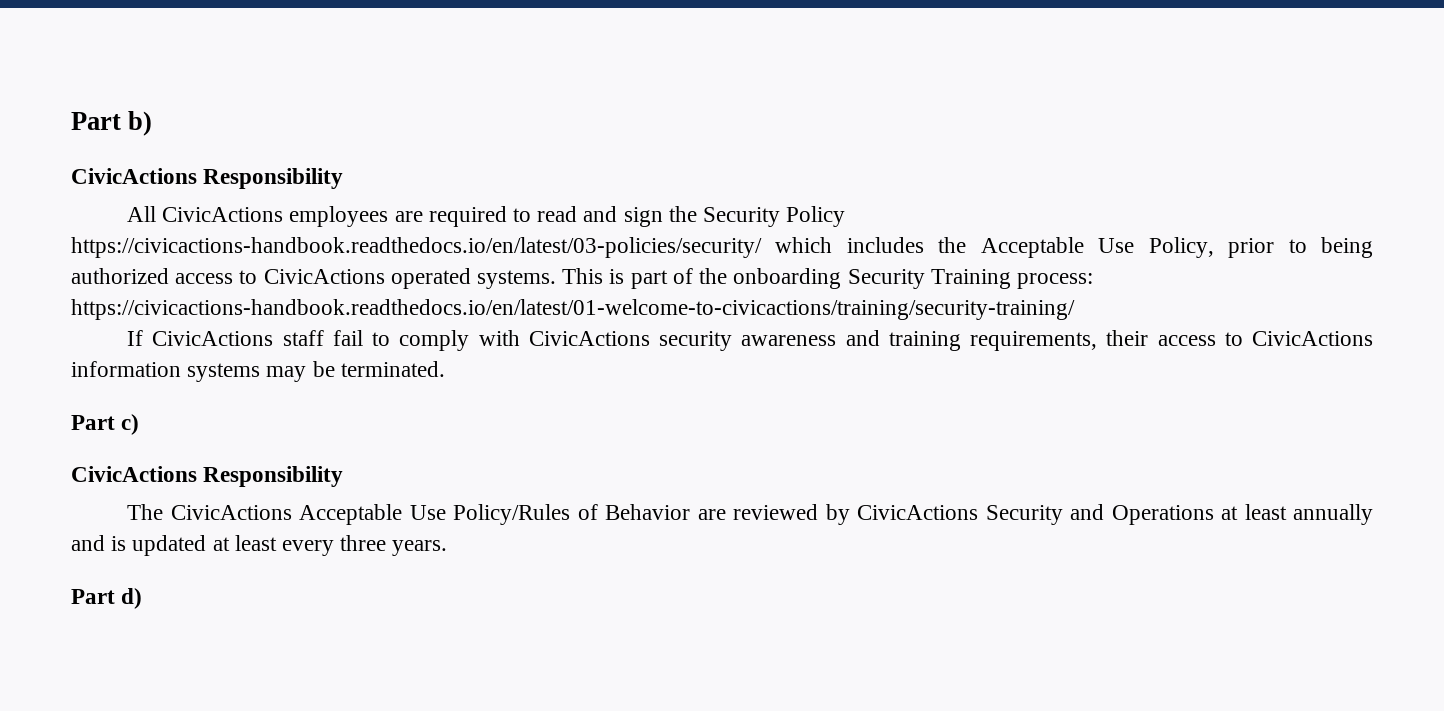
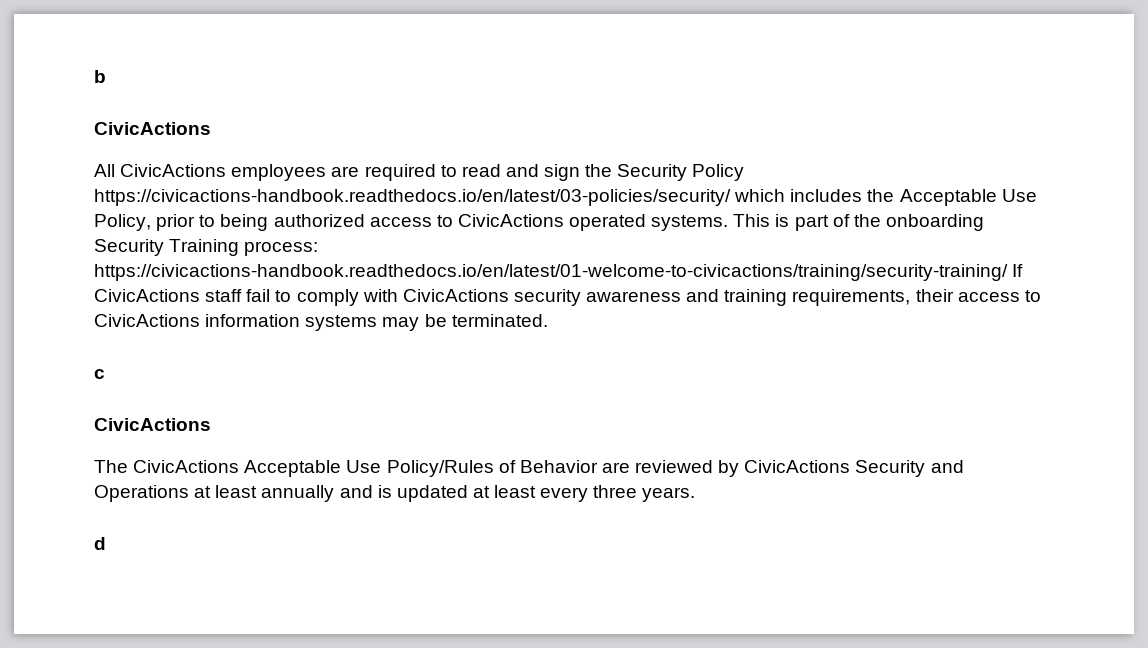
- Part b)
- CivicActions Responsibility
+ b
+ CivicActions
- This is part of the onboarding Security Training process: https://civicactions-handbook.readthedocs.io/en/latest/01-welcome-to-civicactions/training/security-training/
- If CivicActions staff fail to comply with CivicActions security awareness and training requirements, their access to CivicActions information systems may be terminated.
+ This is part of the onboarding Security Training process: https://civicactions-handbook.readthedocs.io/en/latest/01-welcome-to-civicactions/training/security-training/ If CivicActions staff fail to comply with CivicActions security awareness and training requirements, their access to CivicActions information systems may be terminated.
- Part c)
- CivicActions Responsibility
+ c
+ CivicActions
- Part d)
+ d

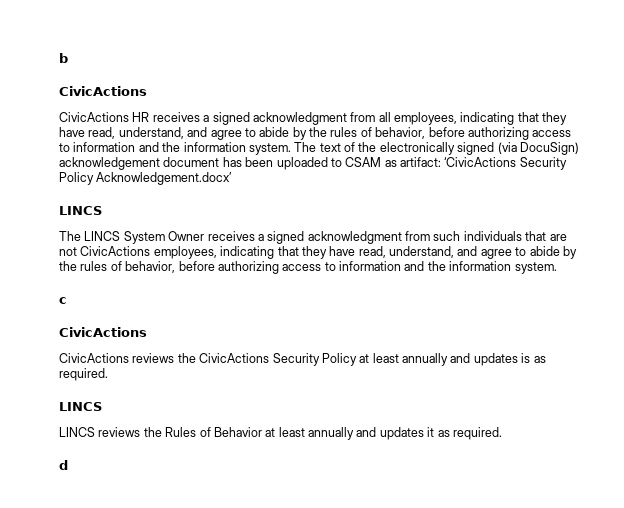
- All CivicActions employees are required to read and sign the Security Policy https://civicactions-handbook.readthedocs.io/en/latest/03-policies/security/ which includes the Acceptable Use Policy, prior to being authorized access to CivicActions operated systems. This is part of the onboarding Security Training process: https://civicactions-handbook.readthedocs.io/en/latest/01-welcome-to-civicactions/training/security-training/ If CivicActions staff fail to comply with CivicActions security awareness and training requirements, their access to CivicActions information systems may be terminated.
+ CivicActions HR receives a signed acknowledgment from all employees, indicating that they have read, understand, and agree to abide by the rules of behavior, before authorizing access to information and the information system. The text of the electronically signed (via DocuSign) acknowledgement document has been uploaded to CSAM as artifact: ‘CivicActions Security Policy Acknowledgement.docx’
+ LINCS
+ The LINCS System Owner receives a signed acknowledgment from such individuals that are not CivicActions employees, indicating that they have read, understand, and agree to abide by the rules of behavior, before authorizing access to information and the information system.
  c
  CivicActions
- The CivicActions Acceptable Use Policy/Rules of Behavior are reviewed by CivicActions Security and Operations at least annually and is updated at least every three years.
+ CivicActions reviews the CivicActions Security Policy at least annually and updates is as required.
+ LINCS
+ LINCS reviews the Rules of Behavior at least annually and updates it as required.

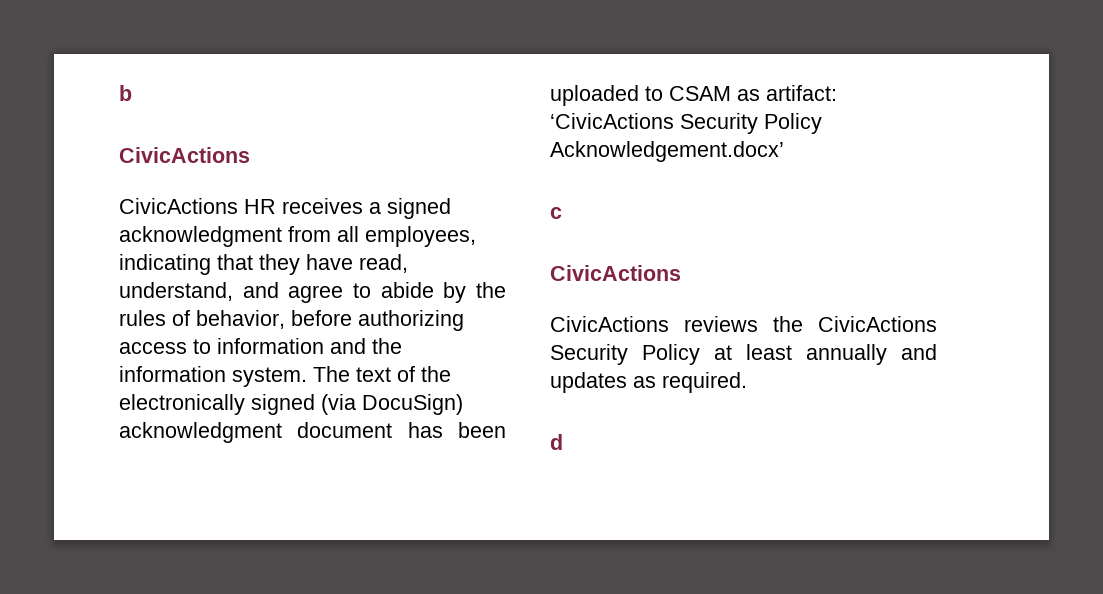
- The text of the electronically signed (via DocuSign) acknowledgement document has been uploaded to CSAM as artifact: ‘CivicActions Security Policy Acknowledgement.docx’
- LINCS
- The LINCS System Owner receives a signed acknowledgment from such individuals that are not CivicActions employees, indicating that they have read, understand, and agree to abide by the rules of behavior, before authorizing access to information and the information system.
+ The text of the electronically signed (via DocuSign) acknowledgment document has been uploaded to CSAM as artifact: ‘CivicActions Security Policy Acknowledgement.docx’
- CivicActions reviews the CivicActions Security Policy at least annually and updates is as required.
- LINCS
- LINCS reviews the Rules of Behavior at least annually and updates it as required.
+ CivicActions reviews the CivicActions Security Policy at least annually and updates as required.

